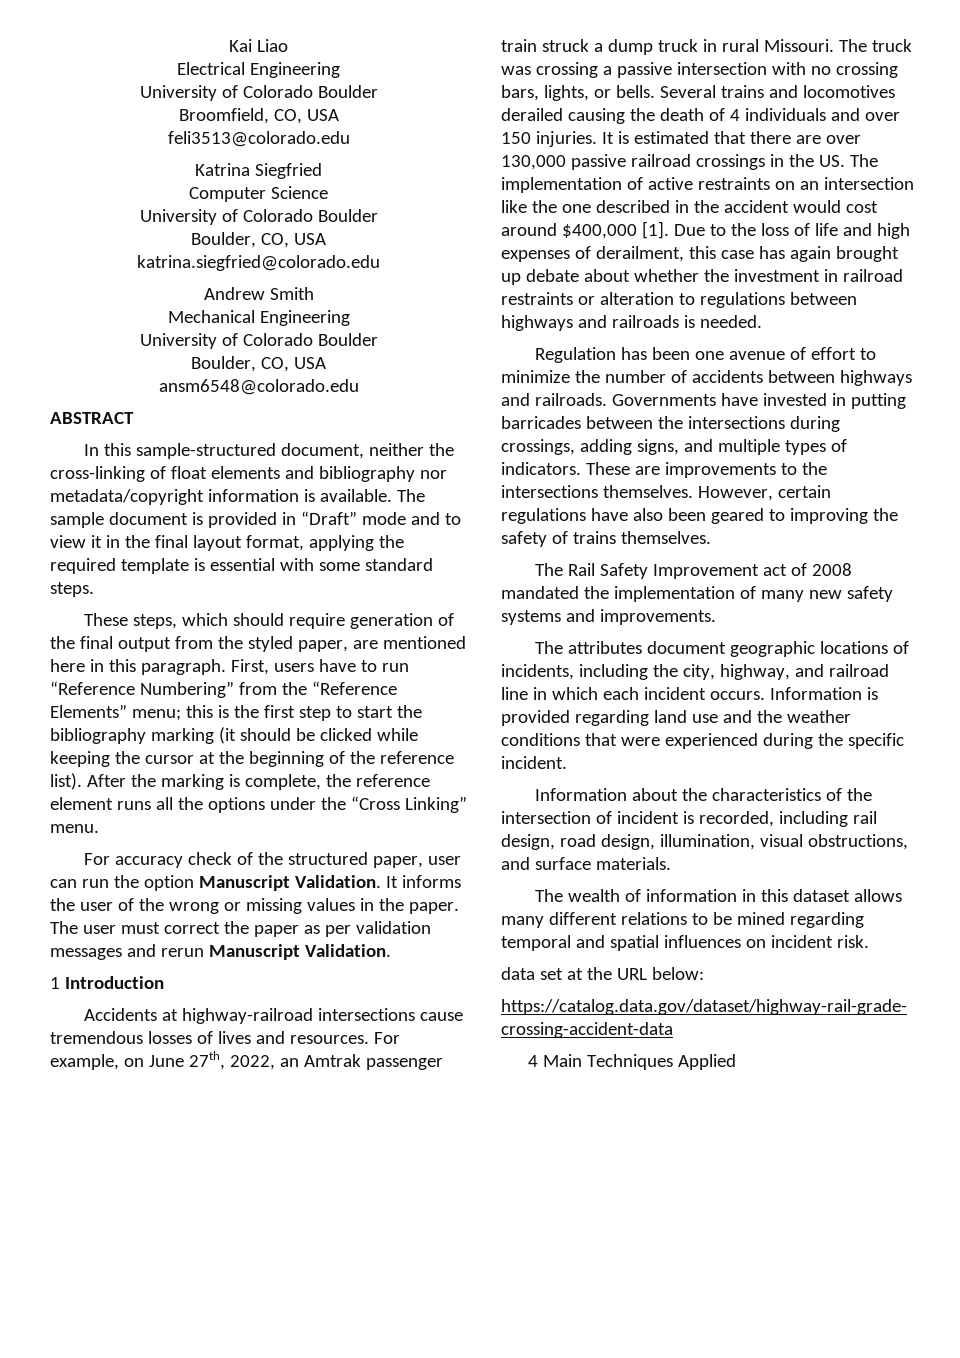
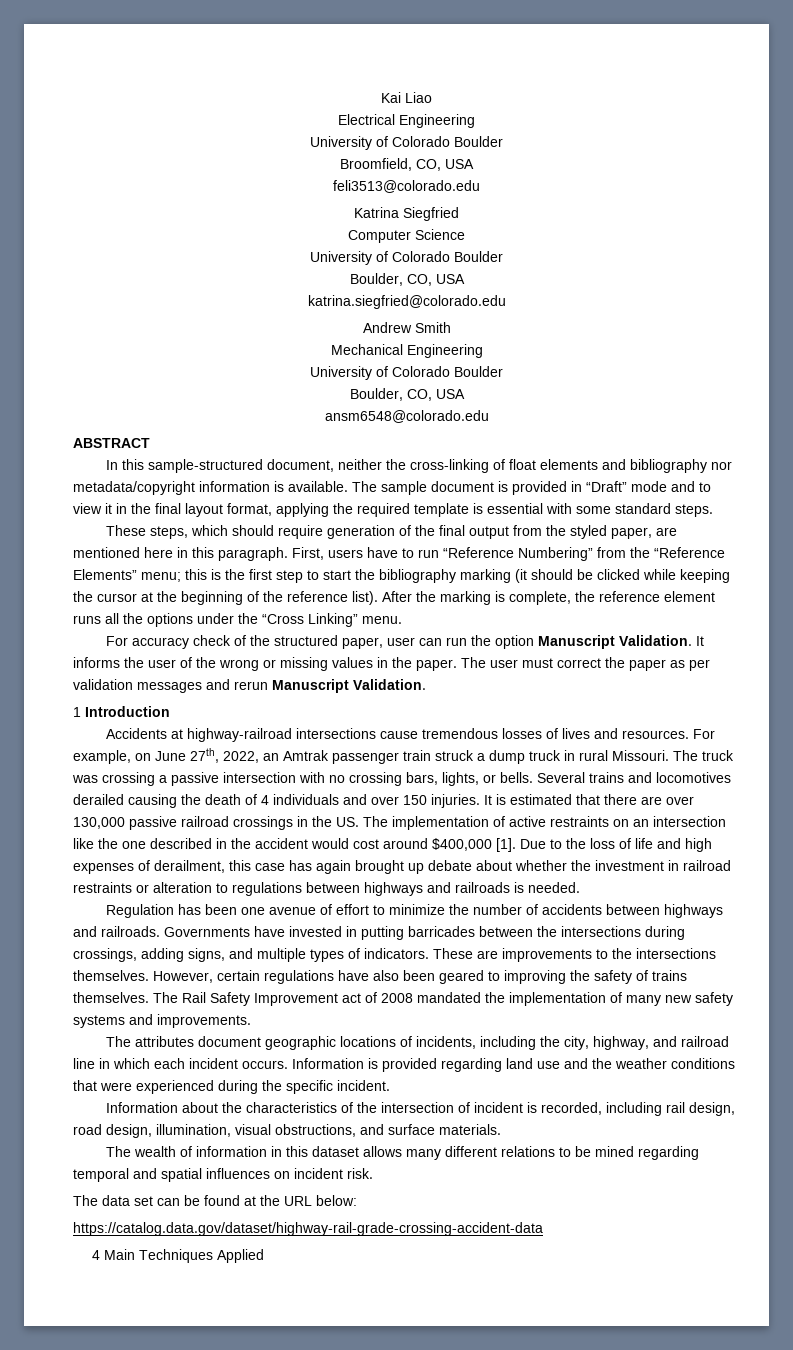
- However, certain regulations have also been geared to improving the safety of trains themselves.
- The Rail Safety Improvement act of 2008 mandated the implementation of many new safety systems and improvements.
+ However, certain regulations have also been geared to improving the safety of trains themselves. The Rail Safety Improvement act of 2008 mandated the implementation of many new safety systems and improvements.
- data set at the URL below:
+ The data set can be found at the URL below:

